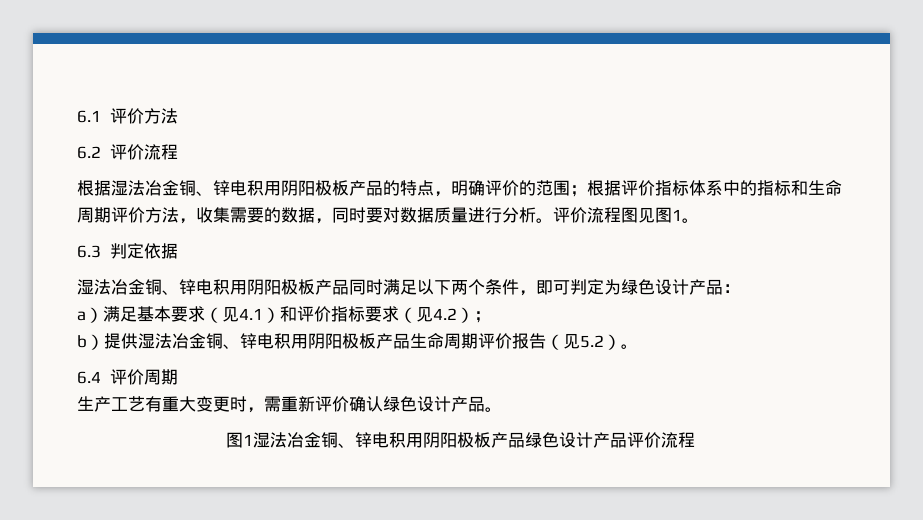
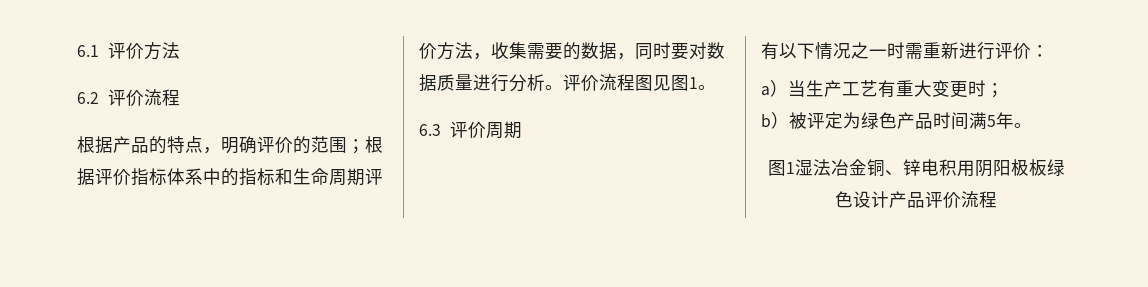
- 根据湿法冶金铜、锌电积用阴阳极板产品的特点，明确评价的范围；根据评价指标体系中的指标和生命周期评价方法，收集需要的数据，同时要对数据质量进行分析。
+ 根据产品的特点，明确评价的范围；根据评价指标体系中的指标和生命周期评价方法，收集需要的数据，同时要对数据质量进行分析。
- 6.3判定依据
- 湿法冶金铜、锌电积用阴阳极板产品同时满足以下两个条件，即可判定为绿色设计产品：
- a）满足基本要求（见4.1）和评价指标要求（见4.2）；
- b）提供湿法冶金铜、锌电积用阴阳极板产品生命周期评价报告（见5.2）。
- 6.4评价周期
- 生产工艺有重大变更时，需重新评价确认绿色设计产品。
+ 6.3评价周期
+ 有以下情况之一时需重新进行评价：
+ a）当生产工艺有重大变更时；
+ b）被评定为绿色产品时间满5年。
- 图1湿法冶金铜、锌电积用阴阳极板产品绿色设计产品评价流程
+ 图1湿法冶金铜、锌电积用阴阳极板绿色设计产品评价流程

